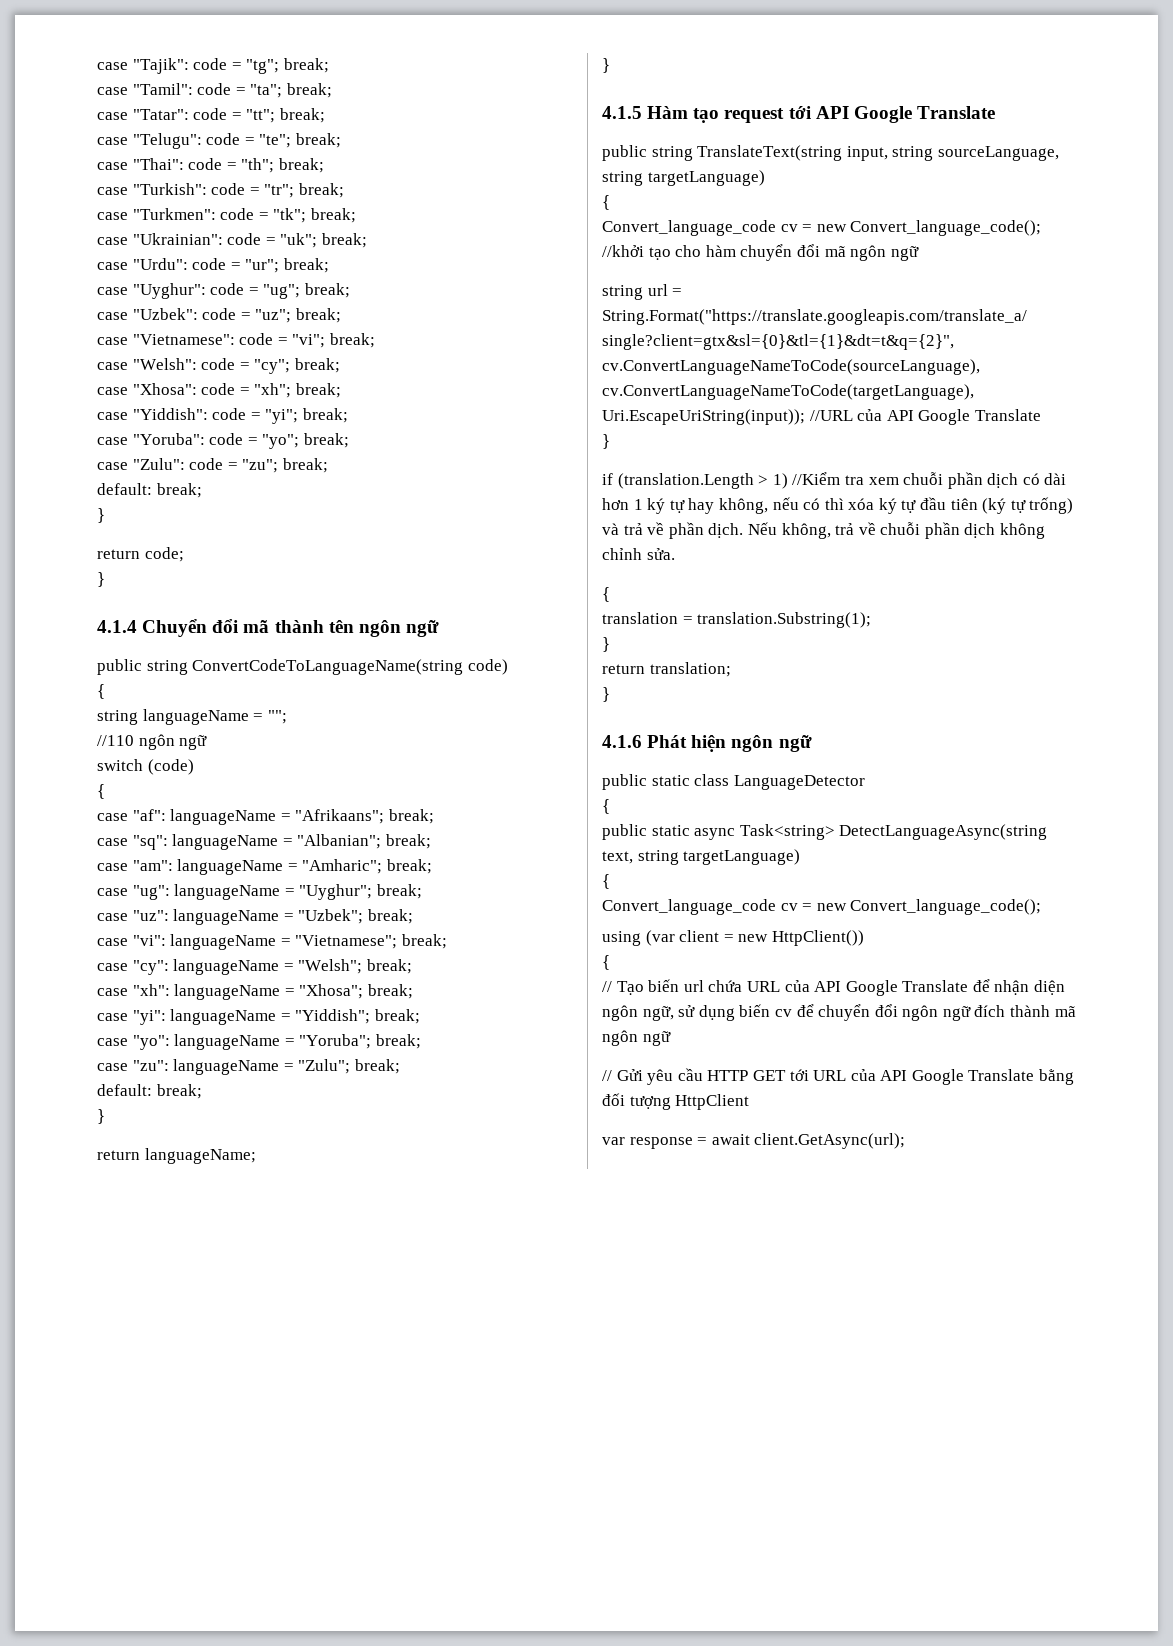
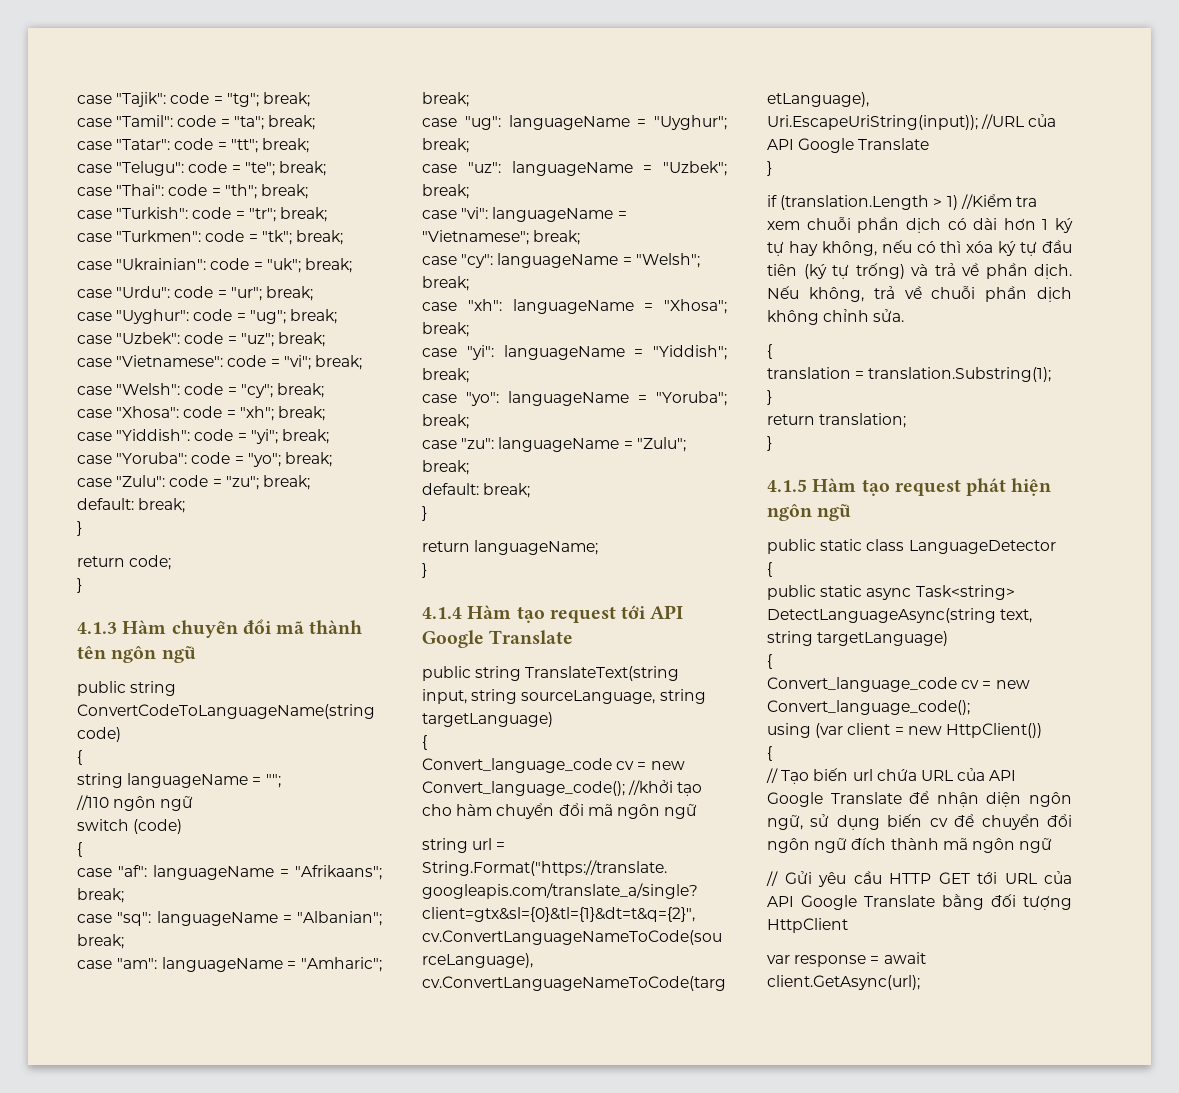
- 4.1.4 Chuyển đổi mã thành tên ngôn ngữ
+ 4.1.3 Hàm chuyển đổi mã thành tên ngôn ngữ
- 4.1.5 Hàm tạo request tới API Google Translate
+ 4.1.4 Hàm tạo request tới API Google Translate
- 4.1.6 Phát hiện ngôn ngữ
+ 4.1.5 Hàm tạo request phát hiện ngôn ngữ

